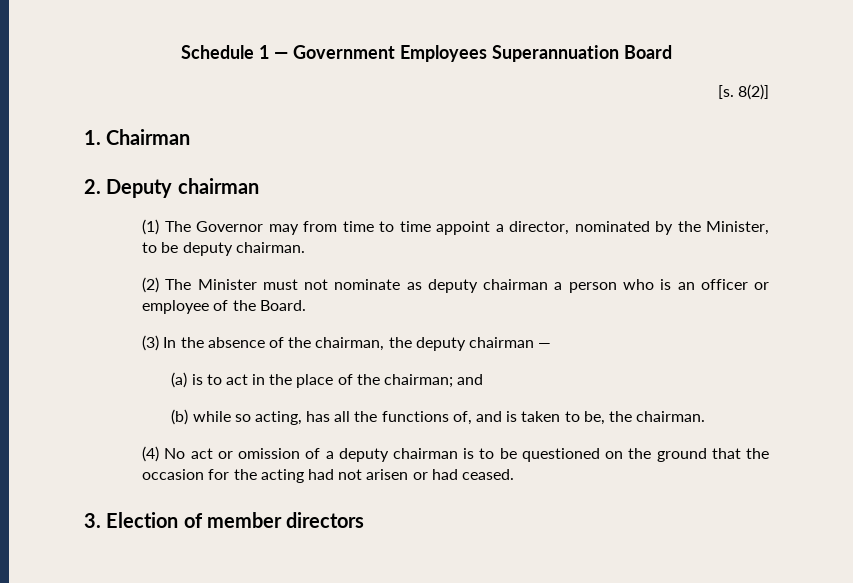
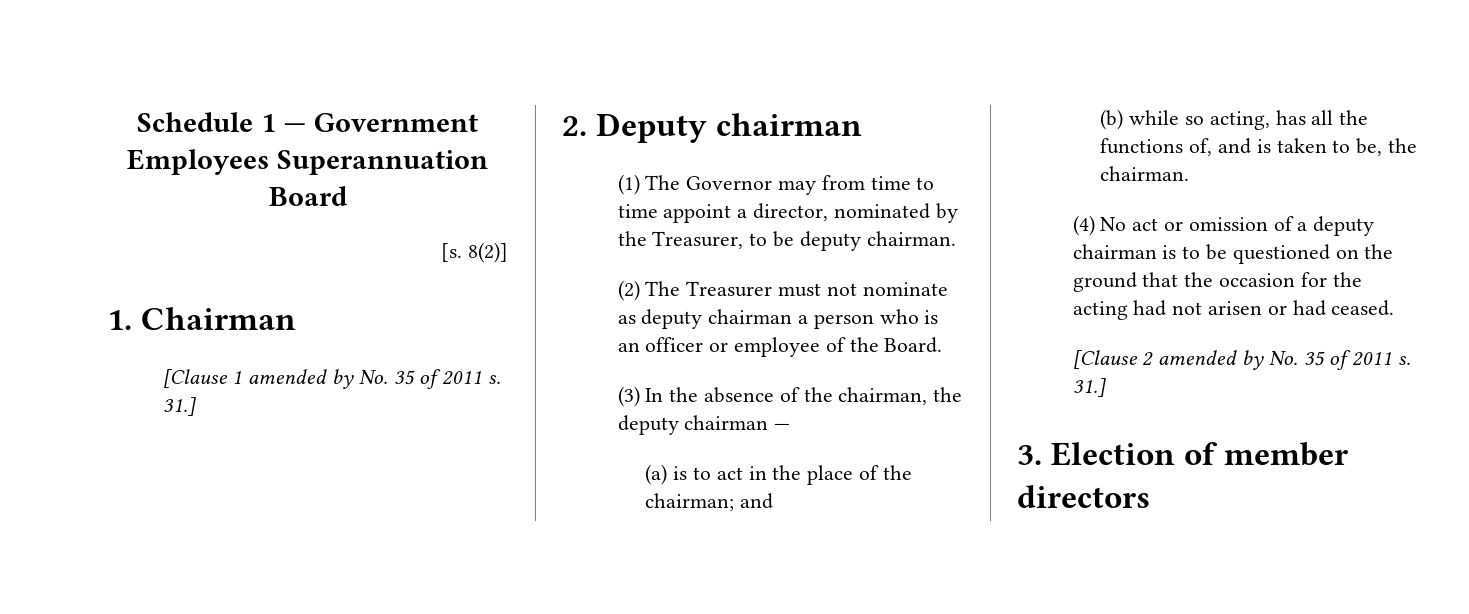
+ [Clause 1 amended by No. 35 of 2011 s. 31.]
- (1) The Governor may from time to time appoint a director, nominated by the Minister, to be deputy chairman.
+ (1) The Governor may from time to time appoint a director, nominated by the Treasurer, to be deputy chairman.
- (2) The Minister must not nominate as deputy chairman a person who is an officer or employee of the Board.
+ (2) The Treasurer must not nominate as deputy chairman a person who is an officer or employee of the Board.
+ [Clause 2 amended by No. 35 of 2011 s. 31.]

